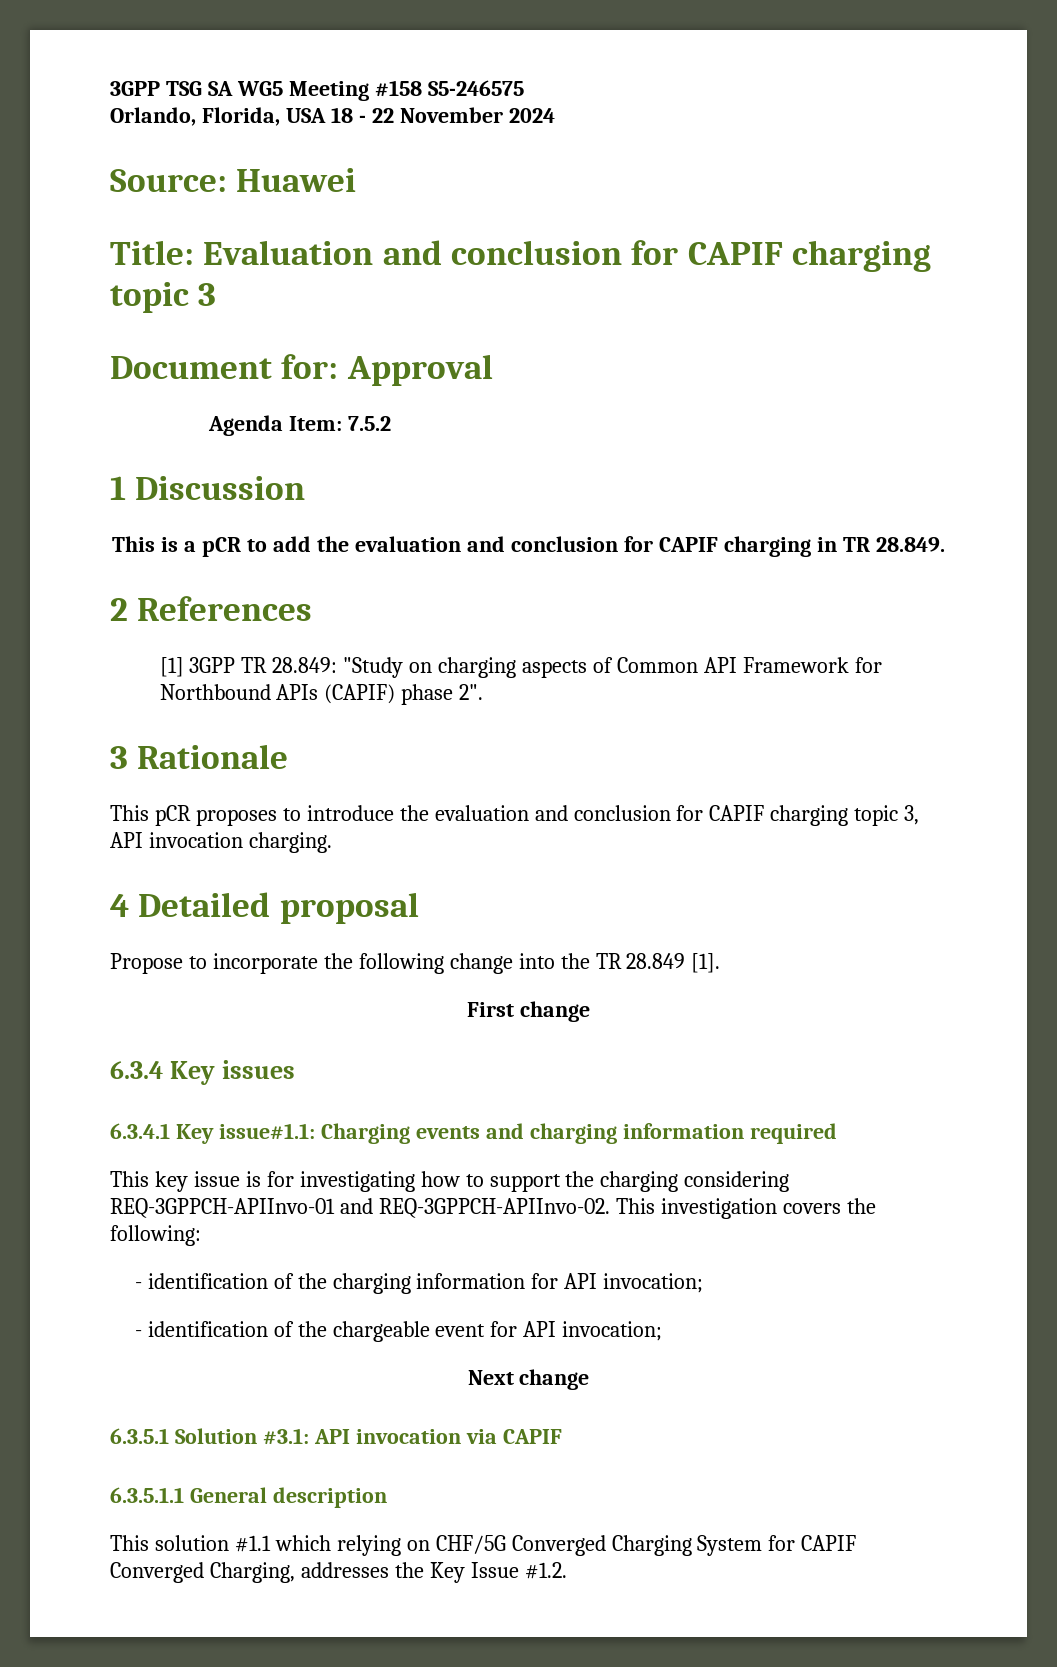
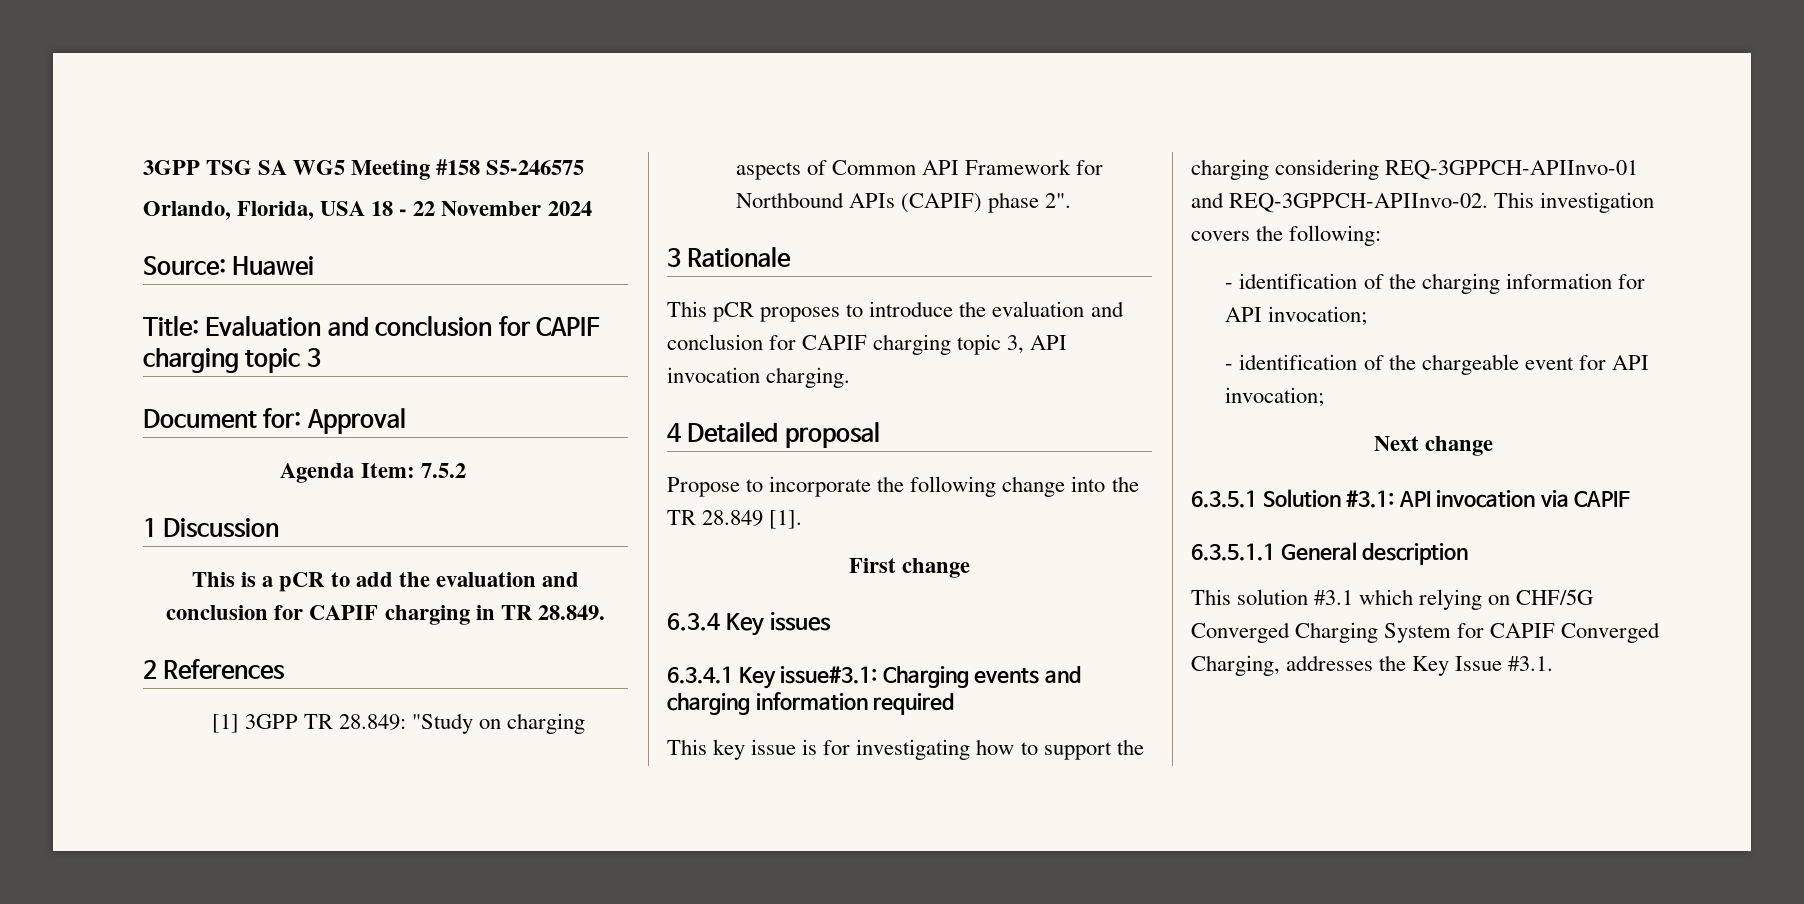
- 6.3.4.1 Key issue#1.1: Charging events and charging information required
+ 6.3.4.1 Key issue#3.1: Charging events and charging information required
- This solution #1.1 which relying on CHF/5G Converged Charging System for CAPIF Converged Charging, addresses the Key Issue #1.2.
+ This solution #3.1 which relying on CHF/5G Converged Charging System for CAPIF Converged Charging, addresses the Key Issue #3.1.

